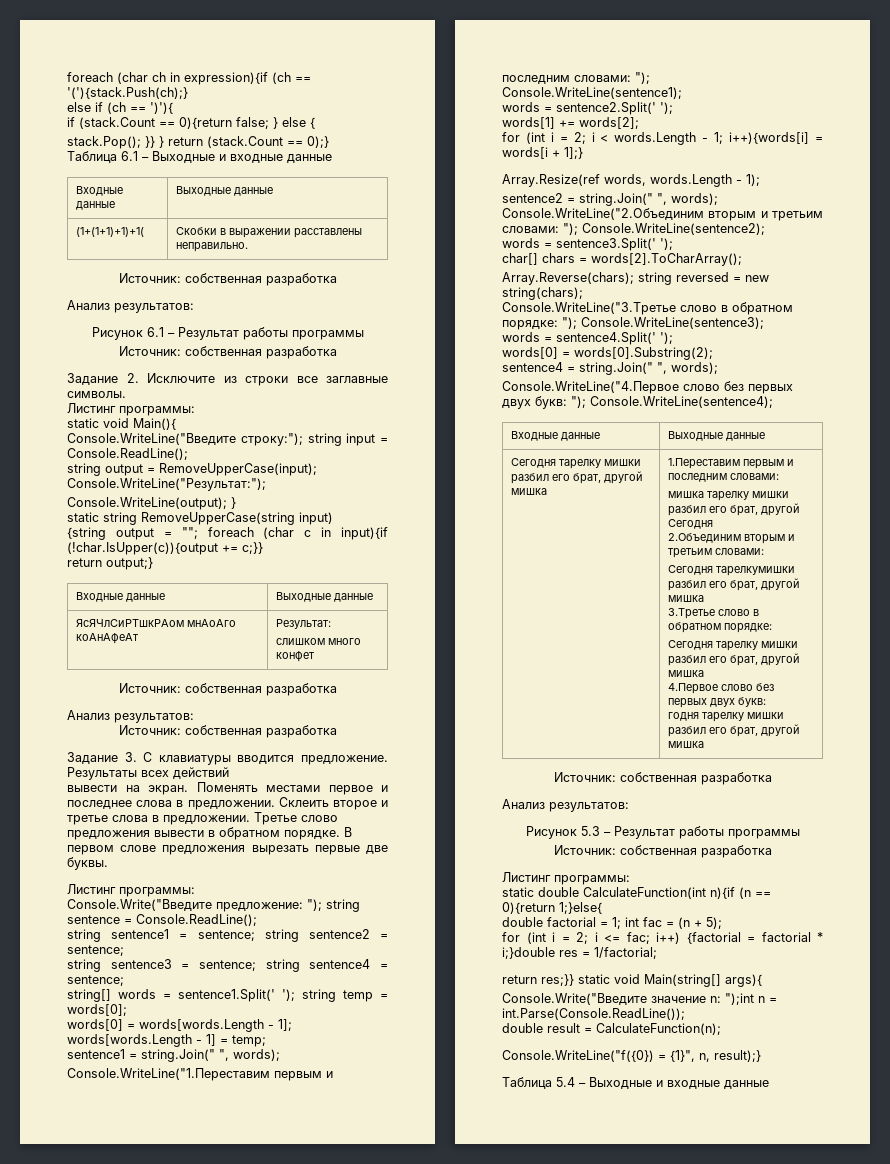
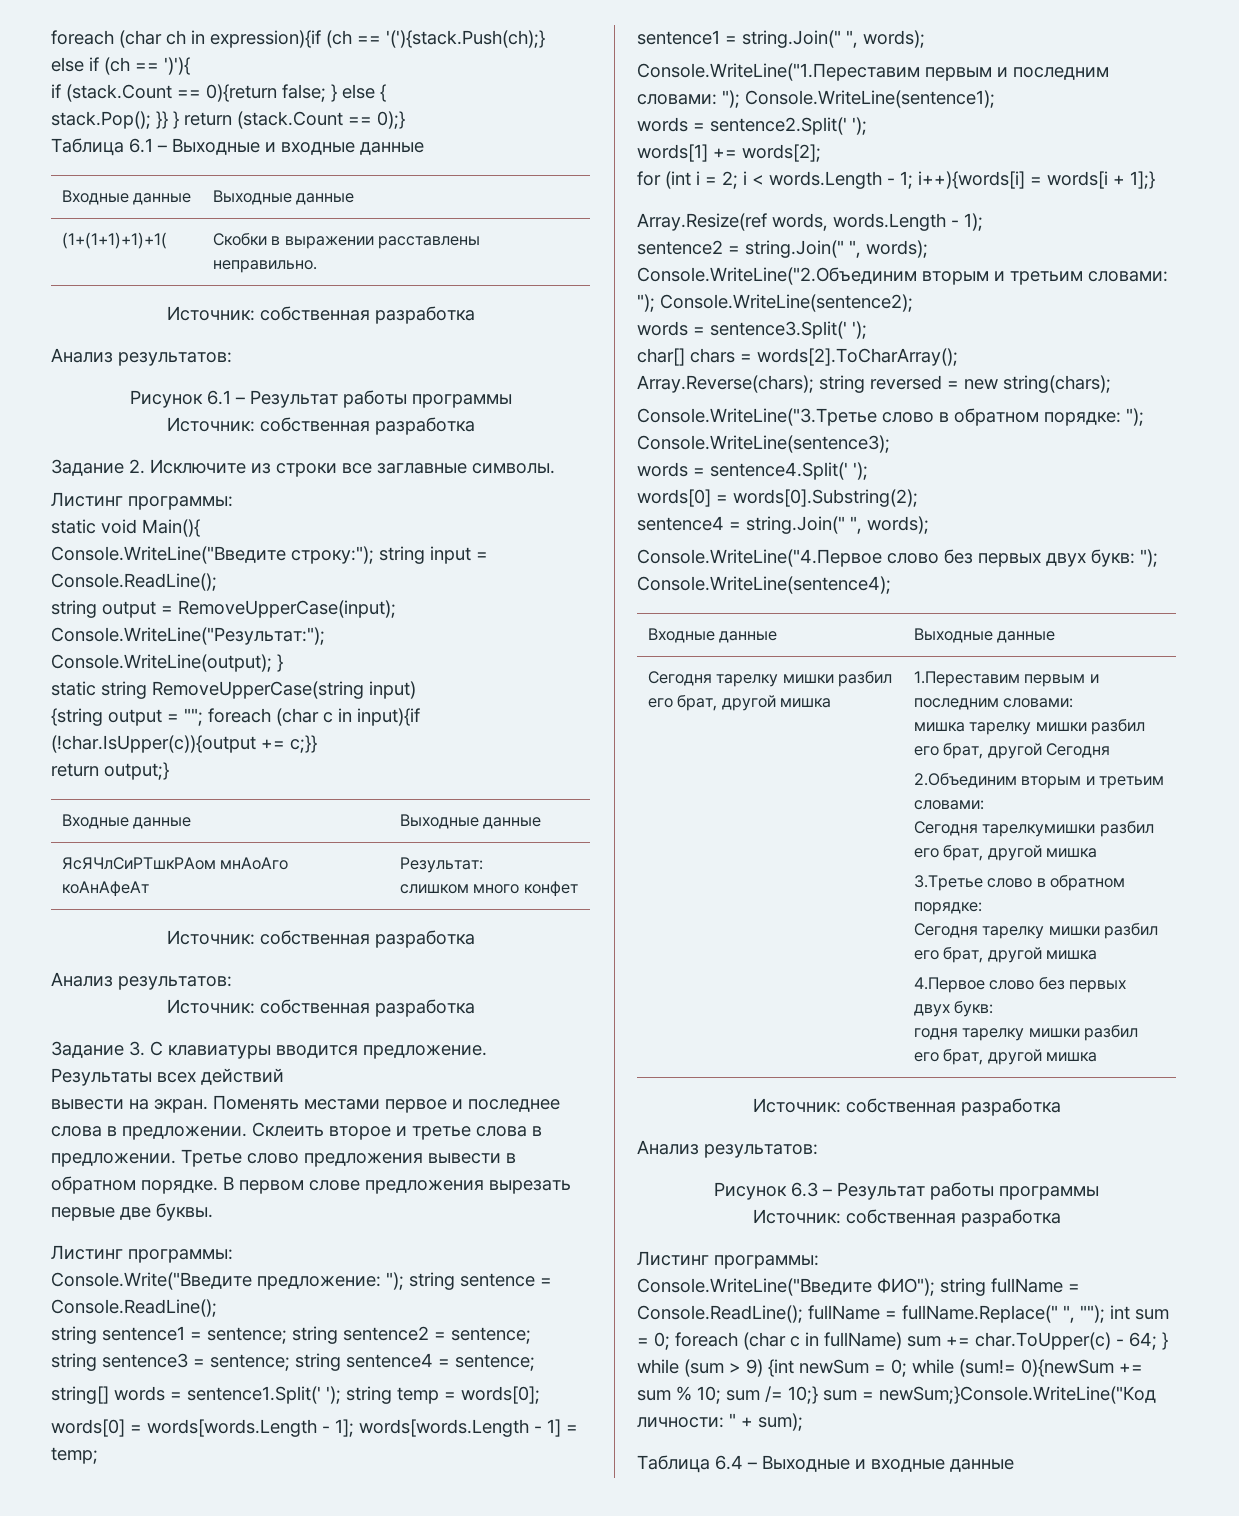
- Рисунок 5.3 – Результат работы программы
+ Рисунок 6.3 – Результат работы программы
- static double CalculateFunction(int n){if (n == 0){return 1;}else{
- double factorial = 1; int fac = (n + 5);
- for (int i = 2; i <= fac; i++) {factorial = factorial * i;}double res = 1/factorial;
- return res;}} static void Main(string[] args){
- Console.Write("Введите значение n: ");int n = int.Parse(Console.ReadLine());
- double result = CalculateFunction(n);
- Console.WriteLine("f({0}) = {1}", n, result);}
- Таблица 5.4 – Выходные и входные данные
+ Console.WriteLine("Введите ФИО"); string fullName = Console.ReadLine(); fullName = fullName.Replace(" ", ""); int sum = 0; foreach (char c in fullName) sum += char.ToUpper(c) - 64; } while (sum > 9) {int newSum = 0; while (sum!= 0){newSum += sum % 10; sum /= 10;} sum = newSum;}Console.WriteLine("Код личности: " + sum);
+ Таблица 6.4 – Выходные и входные данные

